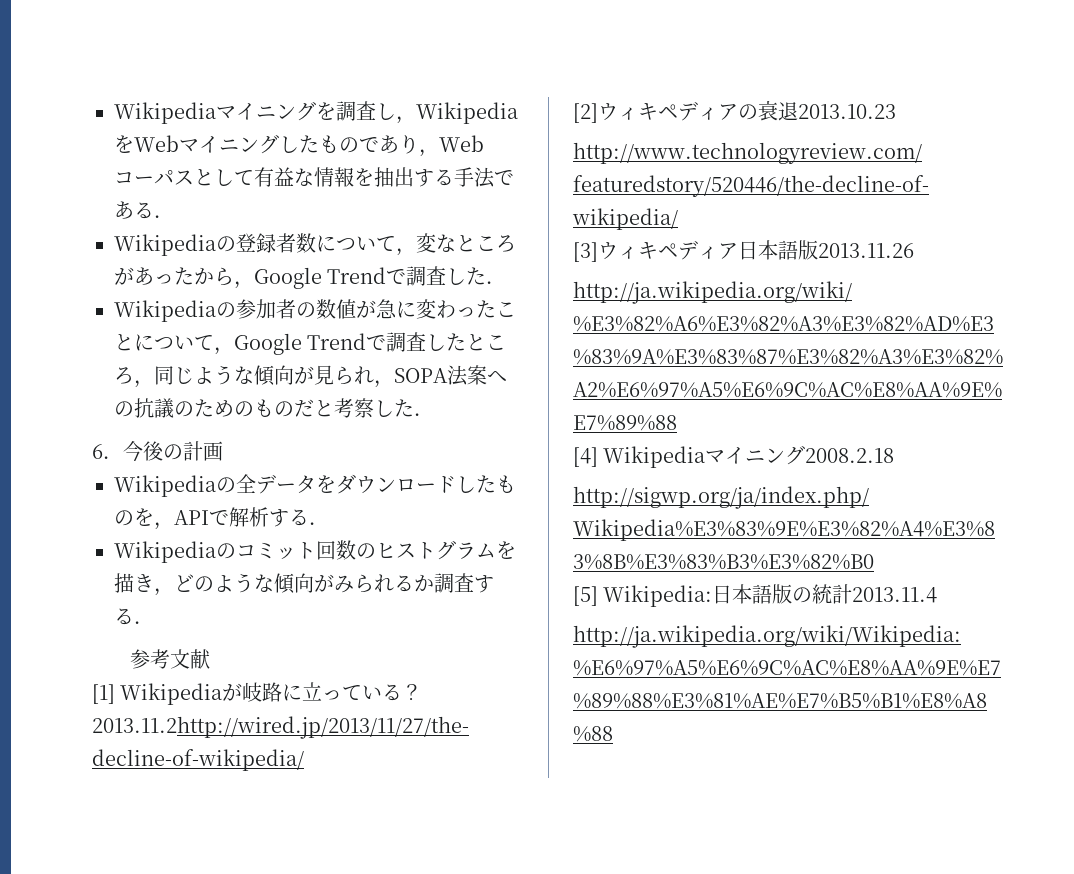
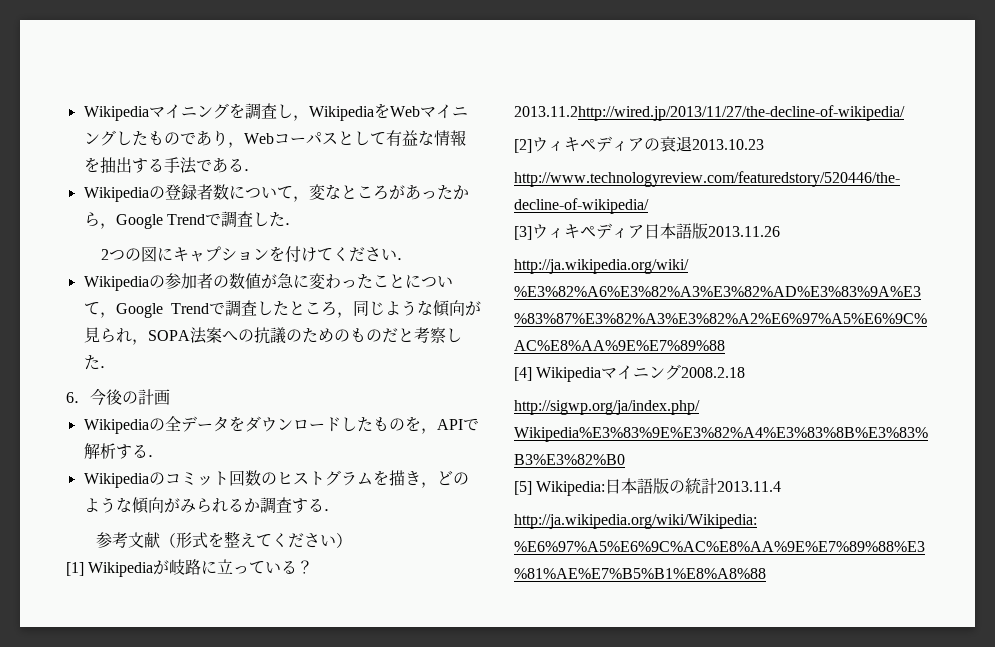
+ 2つの図にキャプションを付けてください．
- 参考文献
+ 参考文献（形式を整えてください）

